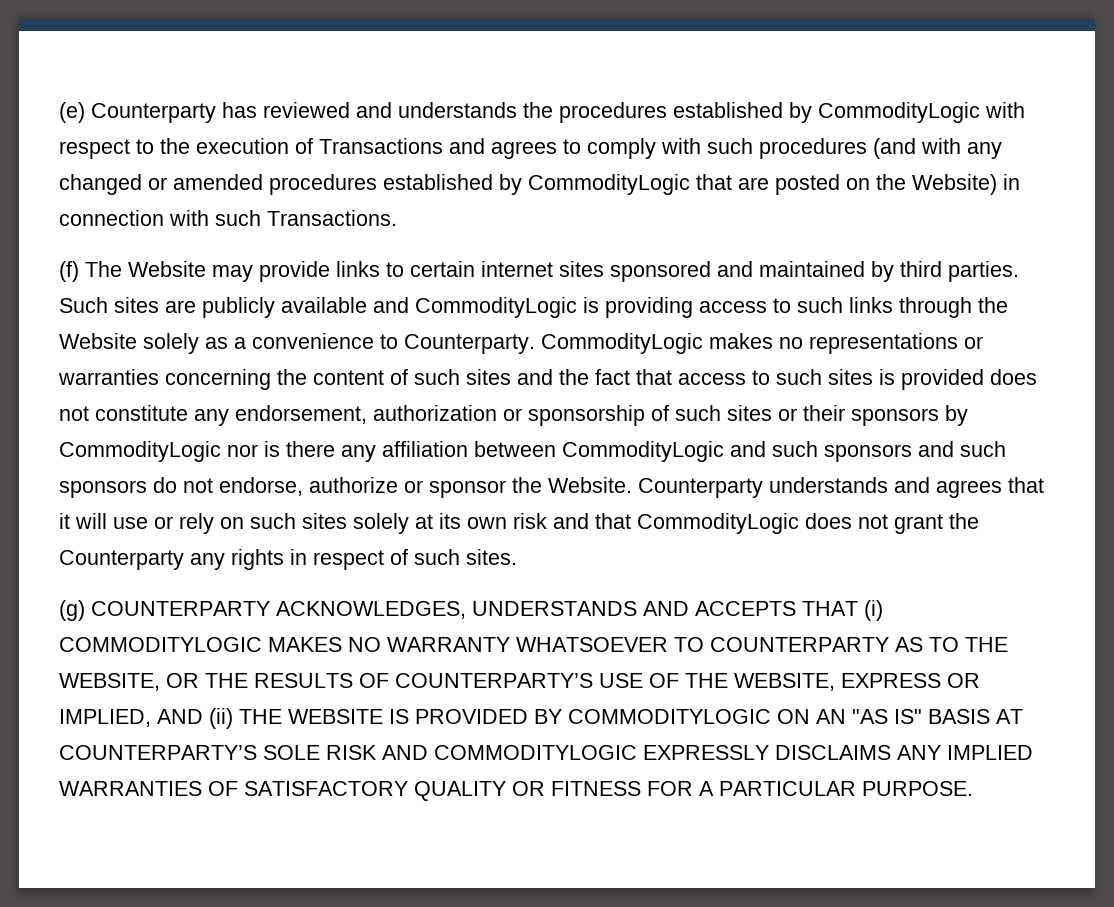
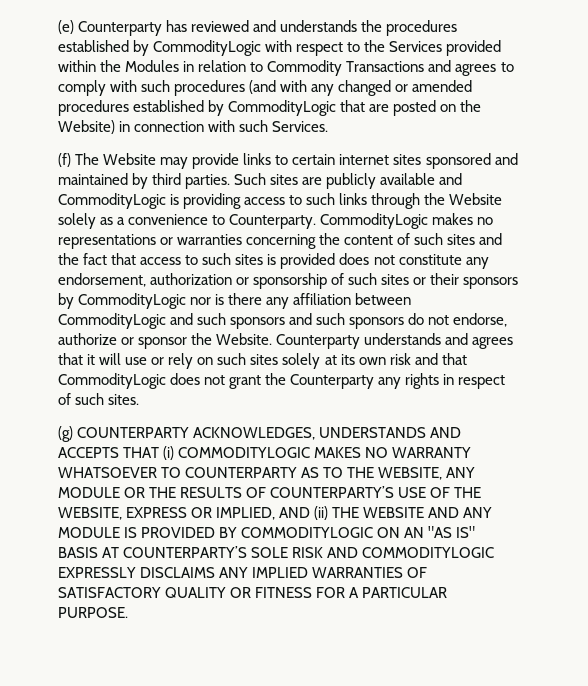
- (e) Counterparty has reviewed and understands the procedures established by CommodityLogic with respect to the execution of Transactions and agrees to comply with such procedures (and with any changed or amended procedures established by CommodityLogic that are posted on the Website) in connection with such Transactions.
+ (e) Counterparty has reviewed and understands the procedures established by CommodityLogic with respect to the Services provided within the Modules in relation to Commodity Transactions and agrees to comply with such procedures (and with any changed or amended procedures established by CommodityLogic that are posted on the Website) in connection with such Services.
- (g) COUNTERPARTY ACKNOWLEDGES, UNDERSTANDS AND ACCEPTS THAT (i) COMMODITYLOGIC MAKES NO WARRANTY WHATSOEVER TO COUNTERPARTY AS TO THE WEBSITE, OR THE RESULTS OF COUNTERPARTY’S USE OF THE WEBSITE, EXPRESS OR IMPLIED, AND (ii) THE WEBSITE IS PROVIDED BY COMMODITYLOGIC ON AN "AS IS" BASIS AT COUNTERPARTY’S SOLE RISK AND COMMODITYLOGIC EXPRESSLY DISCLAIMS ANY IMPLIED WARRANTIES OF SATISFACTORY QUALITY OR FITNESS FOR A PARTICULAR PURPOSE.
+ (g) COUNTERPARTY ACKNOWLEDGES, UNDERSTANDS AND ACCEPTS THAT (i) COMMODITYLOGIC MAKES NO WARRANTY WHATSOEVER TO COUNTERPARTY AS TO THE WEBSITE, ANY MODULE OR THE RESULTS OF COUNTERPARTY’S USE OF THE WEBSITE, EXPRESS OR IMPLIED, AND (ii) THE WEBSITE AND ANY MODULE IS PROVIDED BY COMMODITYLOGIC ON AN "AS IS" BASIS AT COUNTERPARTY’S SOLE RISK AND COMMODITYLOGIC EXPRESSLY DISCLAIMS ANY IMPLIED WARRANTIES OF SATISFACTORY QUALITY OR FITNESS FOR A PARTICULAR PURPOSE.

